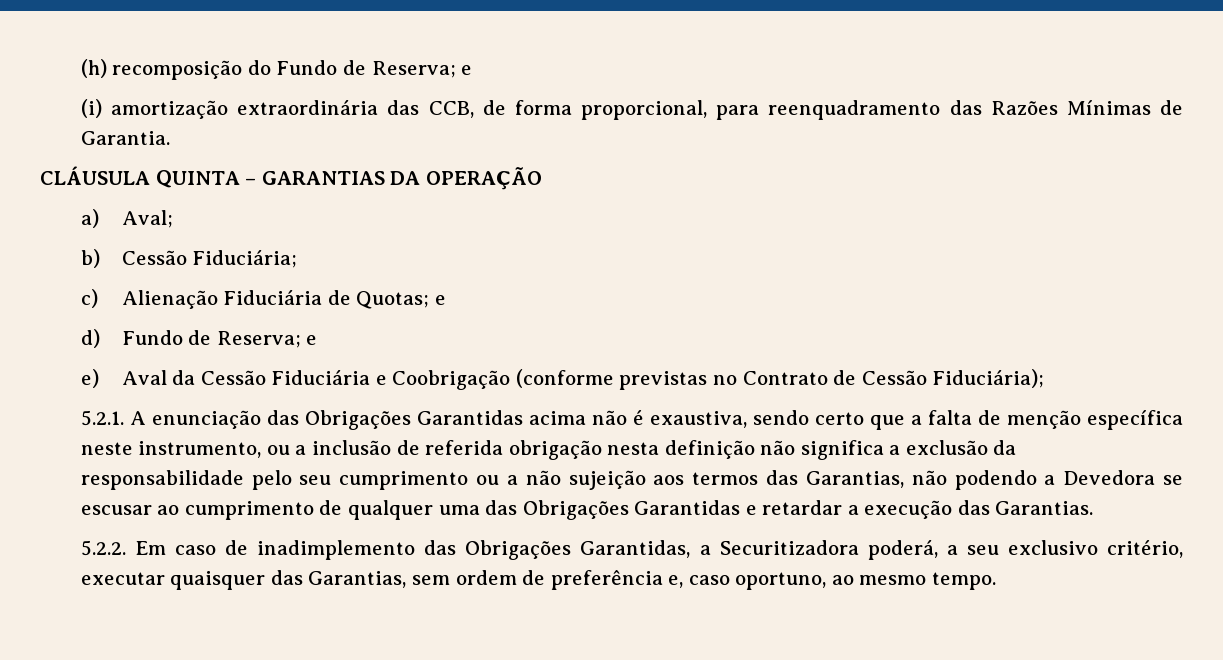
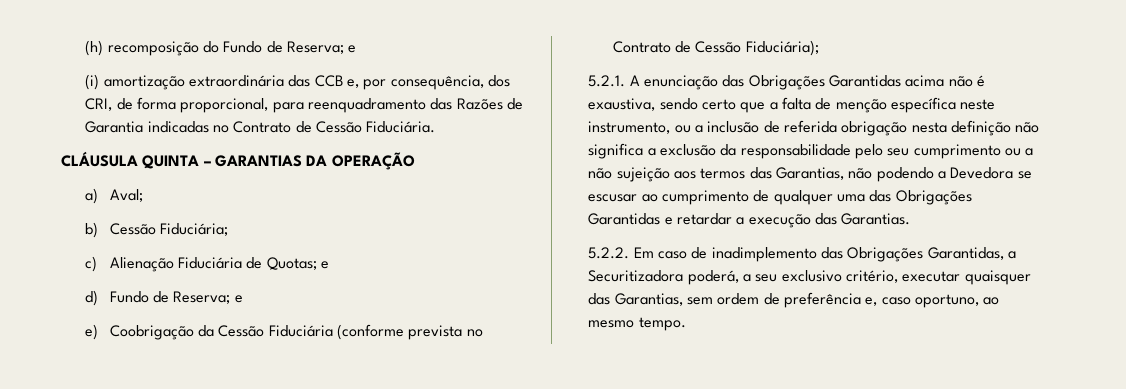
- (i) amortização extraordinária das CCB, de forma proporcional, para reenquadramento das Razões Mínimas de Garantia.
+ (i) amortização extraordinária das CCB e, por consequência, dos CRI, de forma proporcional, para reenquadramento das Razões de Garantia indicadas no Contrato de Cessão Fiduciária.
- e) Aval da Cessão Fiduciária e Coobrigação (conforme previstas no Contrato de Cessão Fiduciária);
+ e) Coobrigação da Cessão Fiduciária (conforme prevista no Contrato de Cessão Fiduciária);

